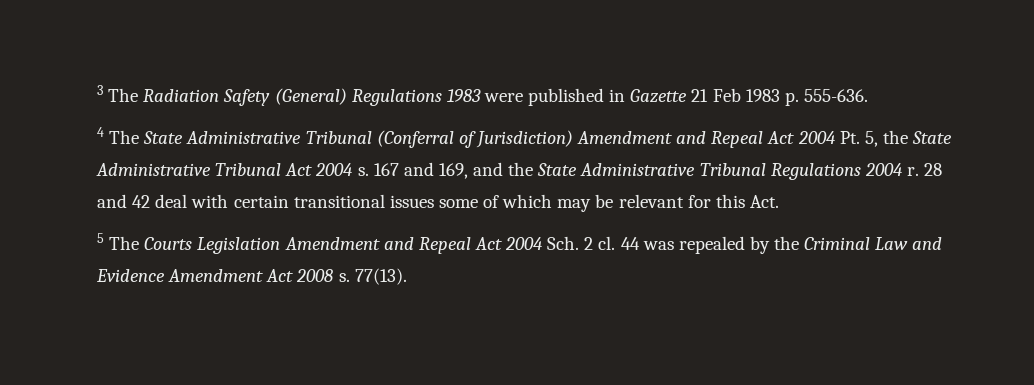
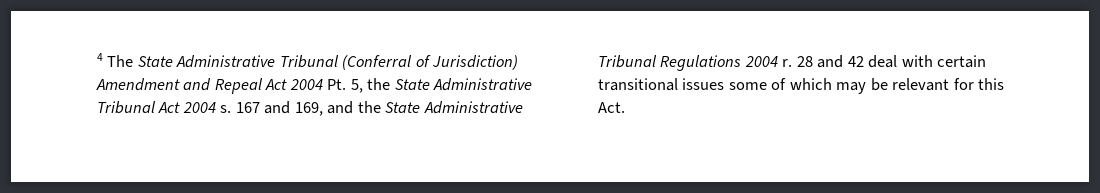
- 3 The Radiation Safety (General) Regulations 1983 were published in Gazette 21 Feb 1983 p. 555-636.
- 5 The Courts Legislation Amendment and Repeal Act 2004 Sch. 2 cl. 44 was repealed by the Criminal Law and Evidence Amendment Act 2008 s. 77(13).

